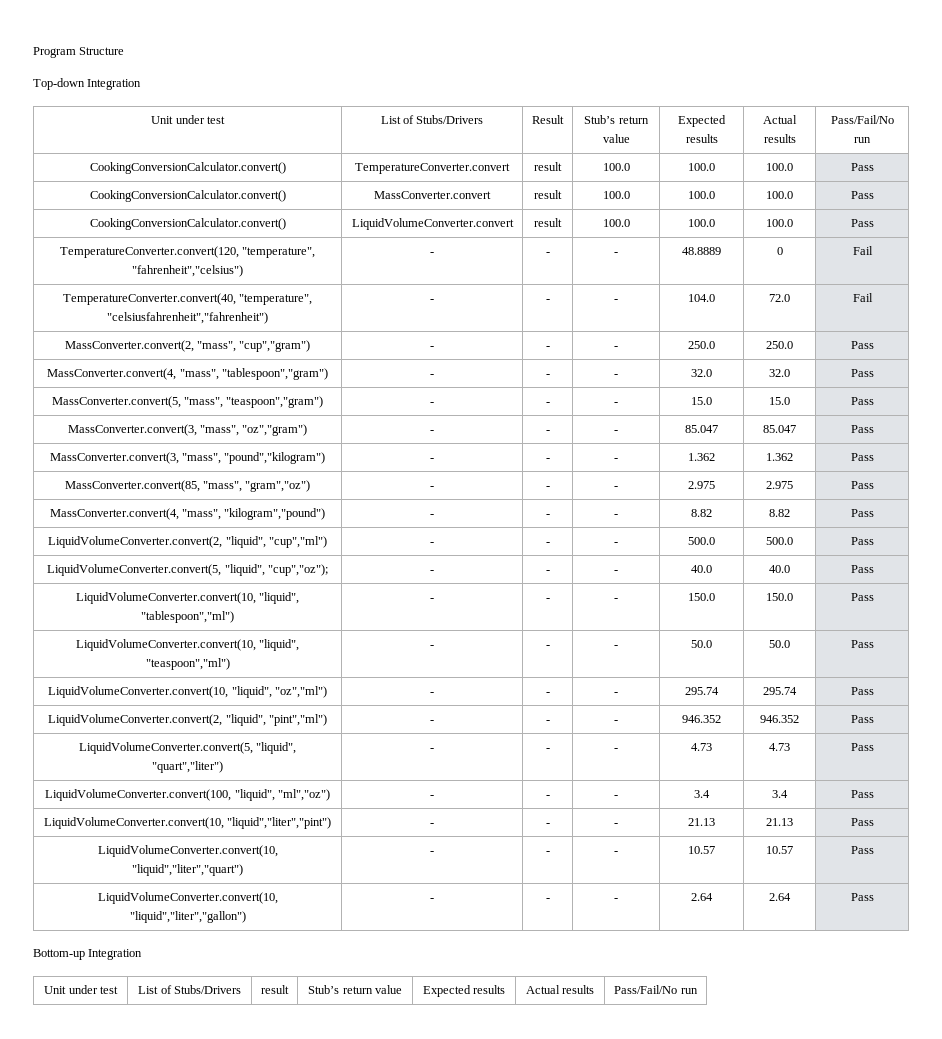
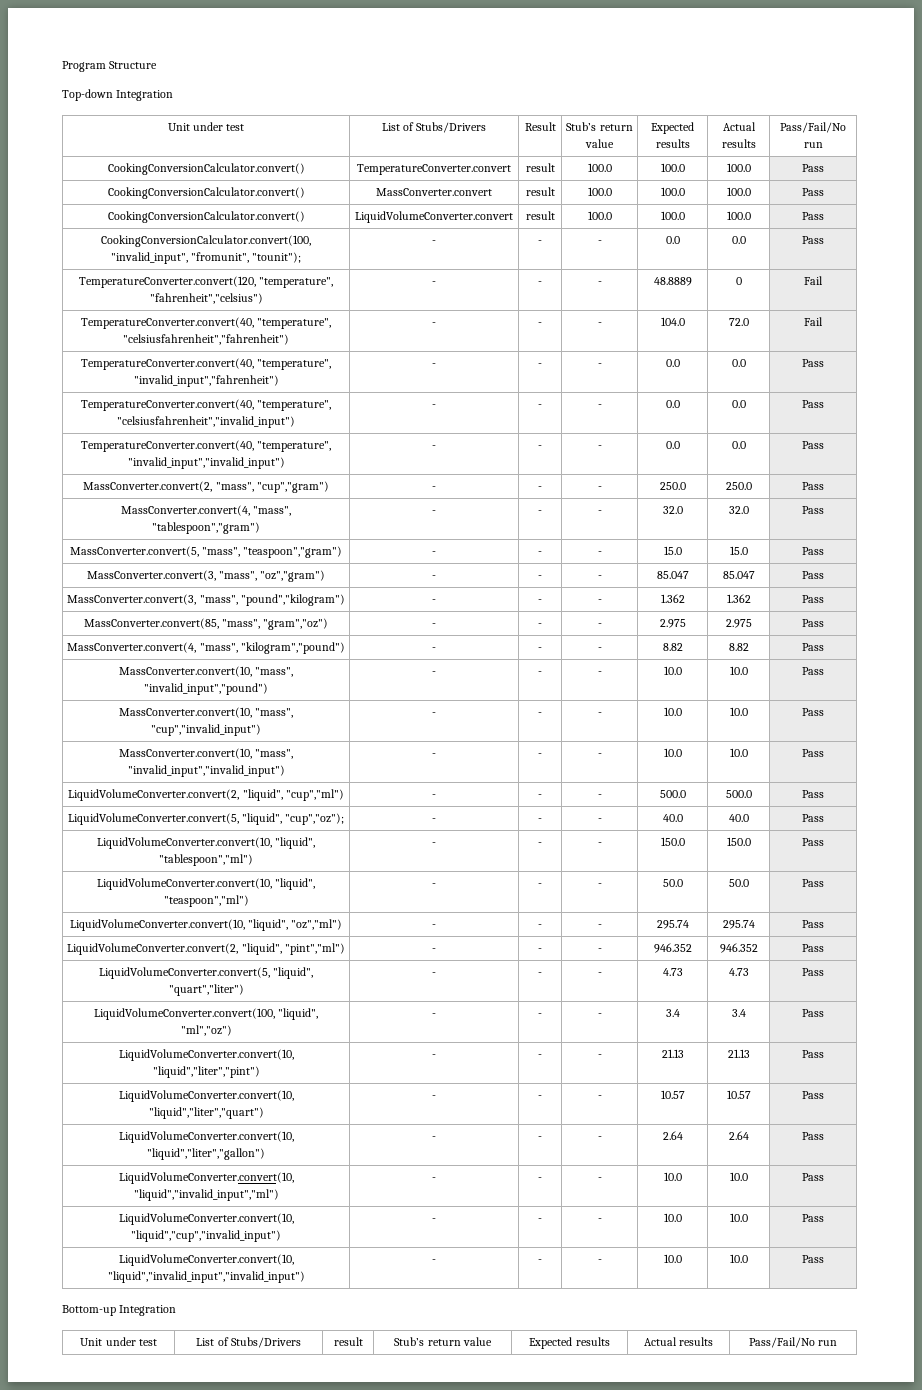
+ CookingConversionCalculator.convert(100, "invalid_input", "fromunit", "tounit"); | - | - | - | 0.0 | 0.0 | Pass
+ TemperatureConverter.convert(40, "temperature", "invalid_input","fahrenheit") | - | - | - | 0.0 | 0.0 | Pass
+ TemperatureConverter.convert(40, "temperature", "celsiusfahrenheit","invalid_input") | - | - | - | 0.0 | 0.0 | Pass
+ TemperatureConverter.convert(40, "temperature", "invalid_input","invalid_input") | - | - | - | 0.0 | 0.0 | Pass
+ MassConverter.convert(10, "mass", "invalid_input","pound") | - | - | - | 10.0 | 10.0 | Pass
+ MassConverter.convert(10, "mass", "cup","invalid_input") | - | - | - | 10.0 | 10.0 | Pass
+ MassConverter.convert(10, "mass", "invalid_input","invalid_input") | - | - | - | 10.0 | 10.0 | Pass
+ LiquidVolumeConverter.convert(10, "liquid","invalid_input","ml") | - | - | - | 10.0 | 10.0 | Pass
+ LiquidVolumeConverter.convert(10, "liquid","cup","invalid_input") | - | - | - | 10.0 | 10.0 | Pass
+ LiquidVolumeConverter.convert(10, "liquid","invalid_input","invalid_input") | - | - | - | 10.0 | 10.0 | Pass

